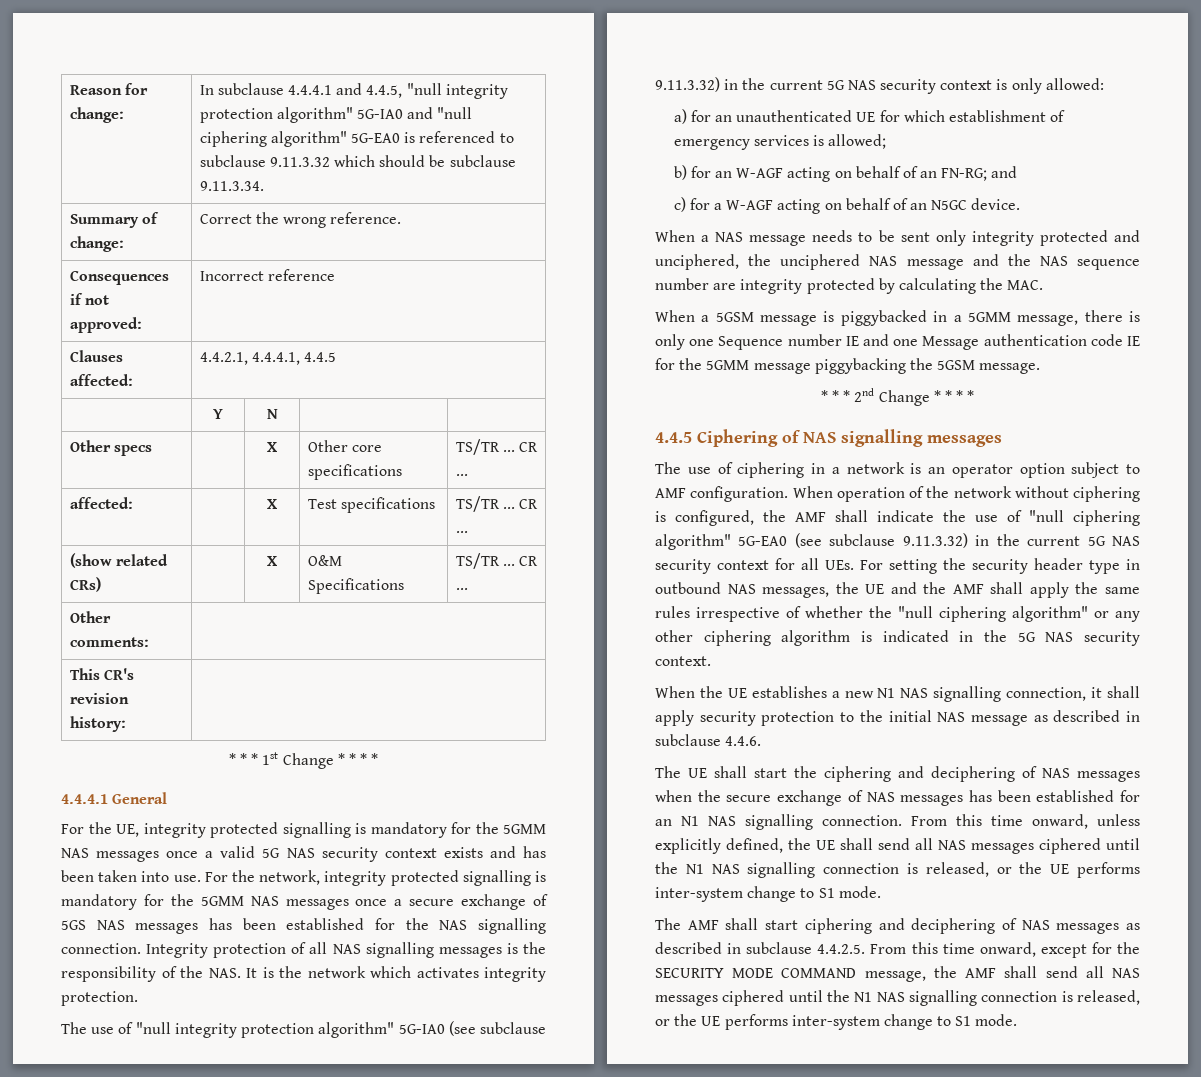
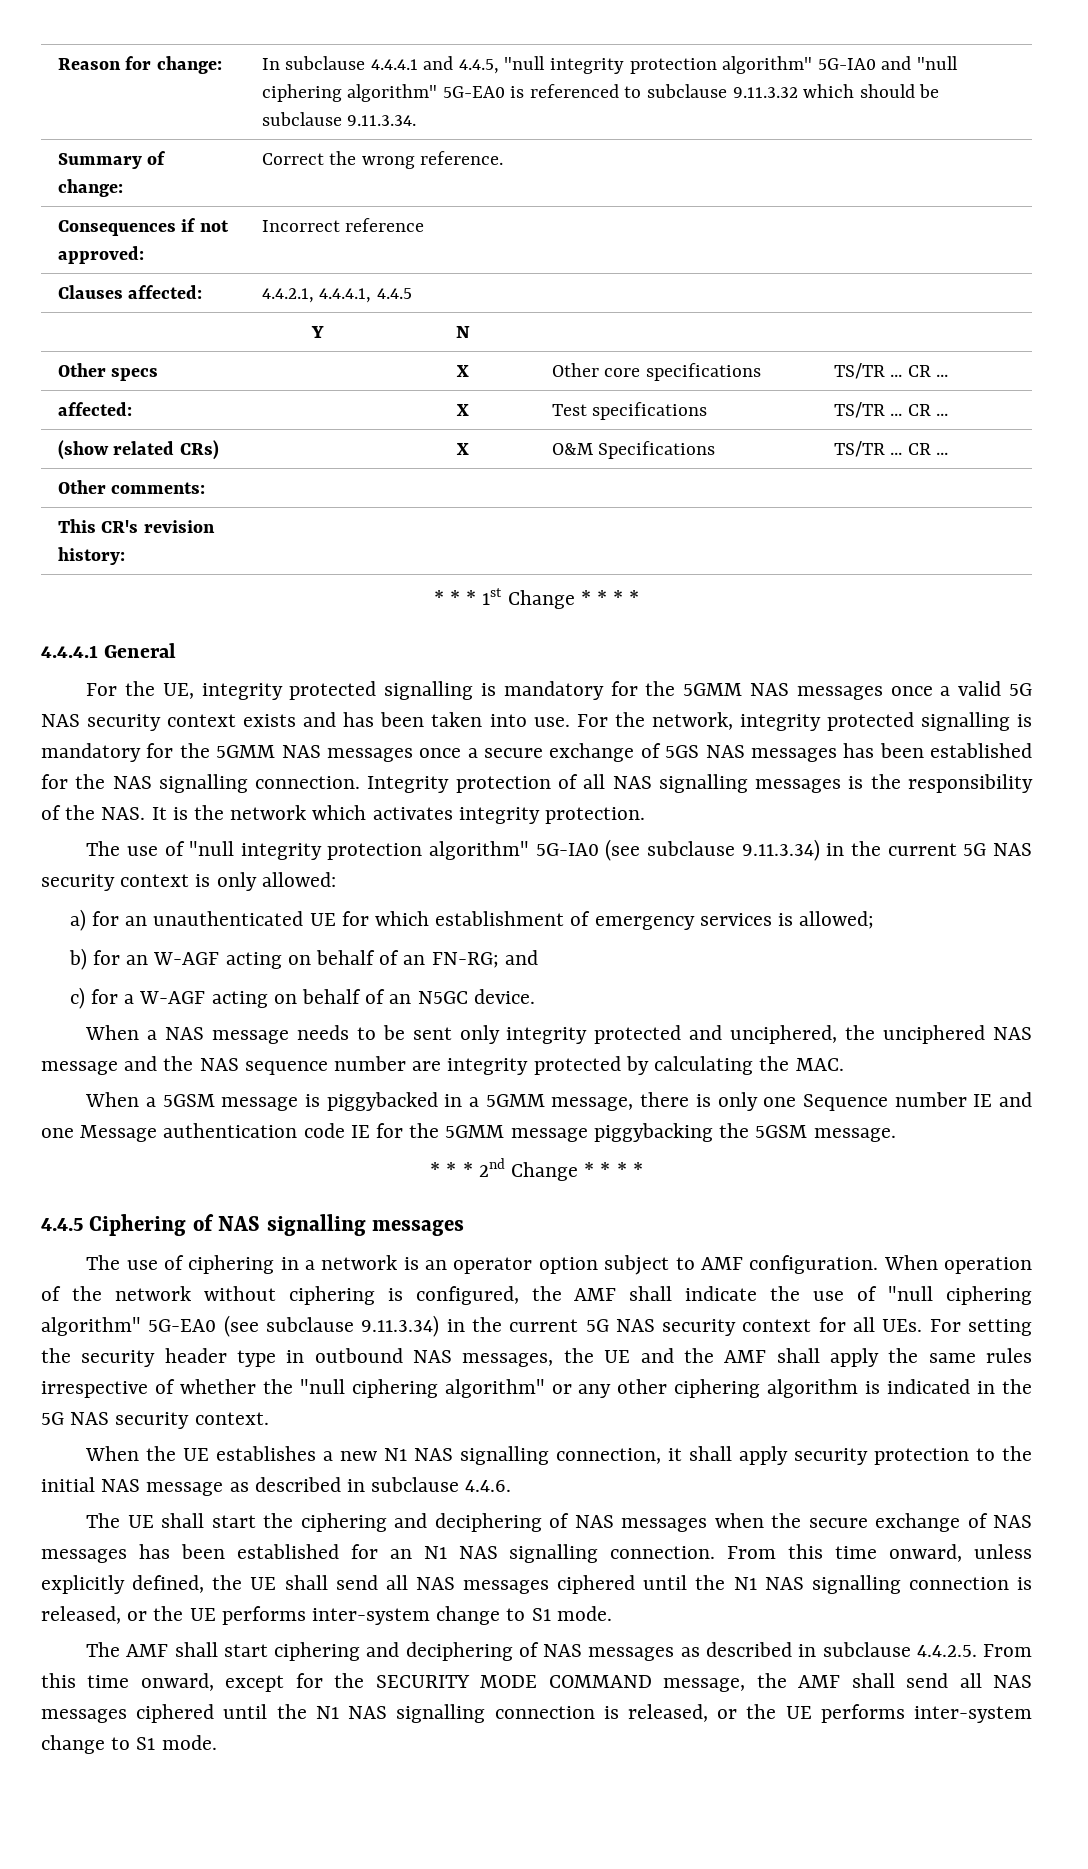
- The use of "null integrity protection algorithm" 5G-IA0 (see subclause 9.11.3.32) in the current 5G NAS security context is only allowed:
+ The use of "null integrity protection algorithm" 5G-IA0 (see subclause 9.11.3.34) in the current 5G NAS security context is only allowed:
- When operation of the network without ciphering is configured, the AMF shall indicate the use of "null ciphering algorithm" 5G-EA0 (see subclause 9.11.3.32) in the current 5G NAS security context for all UEs. For setting the security header type in outbound NAS messages, the UE and the AMF shall apply the same rules irrespective of whether the "null ciphering algorithm" or any other ciphering algorithm is indicated in the 5G NAS security context.
+ When operation of the network without ciphering is configured, the AMF shall indicate the use of "null ciphering algorithm" 5G-EA0 (see subclause 9.11.3.34) in the current 5G NAS security context for all UEs. For setting the security header type in outbound NAS messages, the UE and the AMF shall apply the same rules irrespective of whether the "null ciphering algorithm" or any other ciphering algorithm is indicated in the 5G NAS security context.

